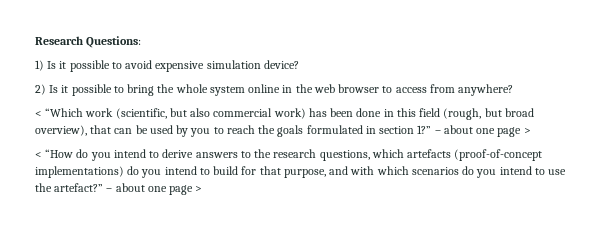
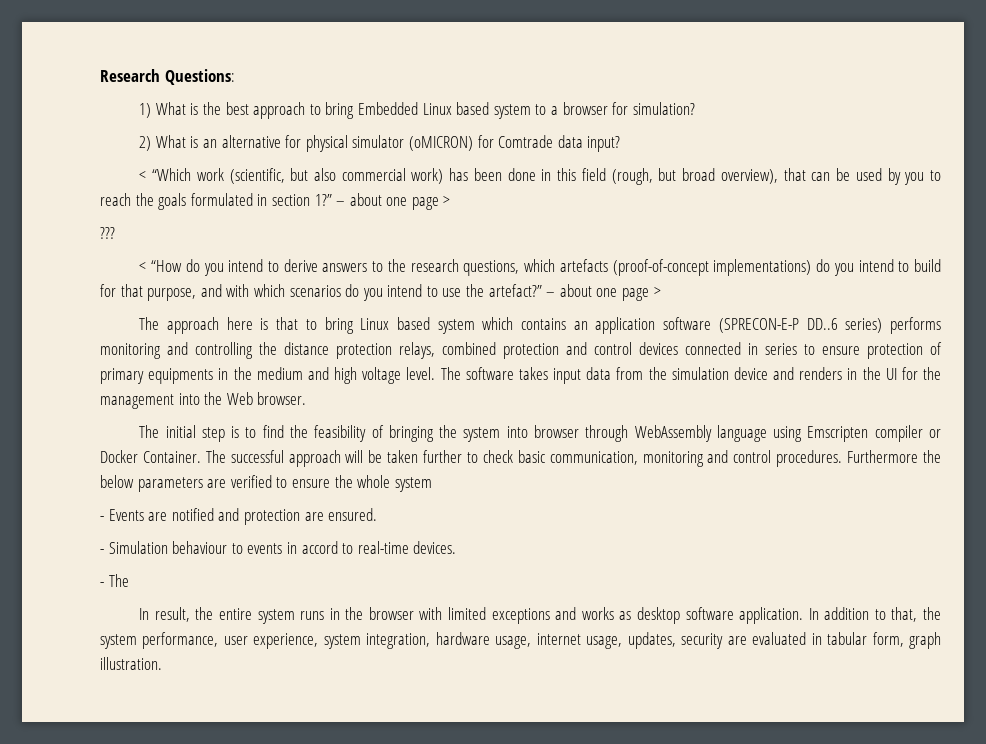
- 1) Is it possible to avoid expensive simulation device?
- 2) Is it possible to bring the whole system online in the web browser to access from anywhere?
+ 1) What is the best approach to bring Embedded Linux based system to a browser for simulation?
+ 2) What is an alternative for physical simulator (oMICRON) for Comtrade data input?
+ ???
+ The approach here is that to bring Linux based system which contains an application software (SPRECON-E-P DD..6 series) performs monitoring and controlling the distance protection relays, combined protection and control devices connected in series to ensure protection of primary equipments in the medium and high voltage level. The software takes input data from the simulation device and renders in the UI for the management into the Web browser.
+ The initial step is to find the feasibility of bringing the system into browser through WebAssembly language using Emscripten compiler or Docker Container. The successful approach will be taken further to check basic communication, monitoring and control procedures. Furthermore the below parameters are verified to ensure the whole system
+ - Events are notified and protection are ensured.
+ - Simulation behaviour to events in accord to real-time devices.
+ - The
+ In result, the entire system runs in the browser with limited exceptions and works as desktop software application. In addition to that, the system performance, user experience, system integration, hardware usage, internet usage, updates, security are evaluated in tabular form, graph illustration.

